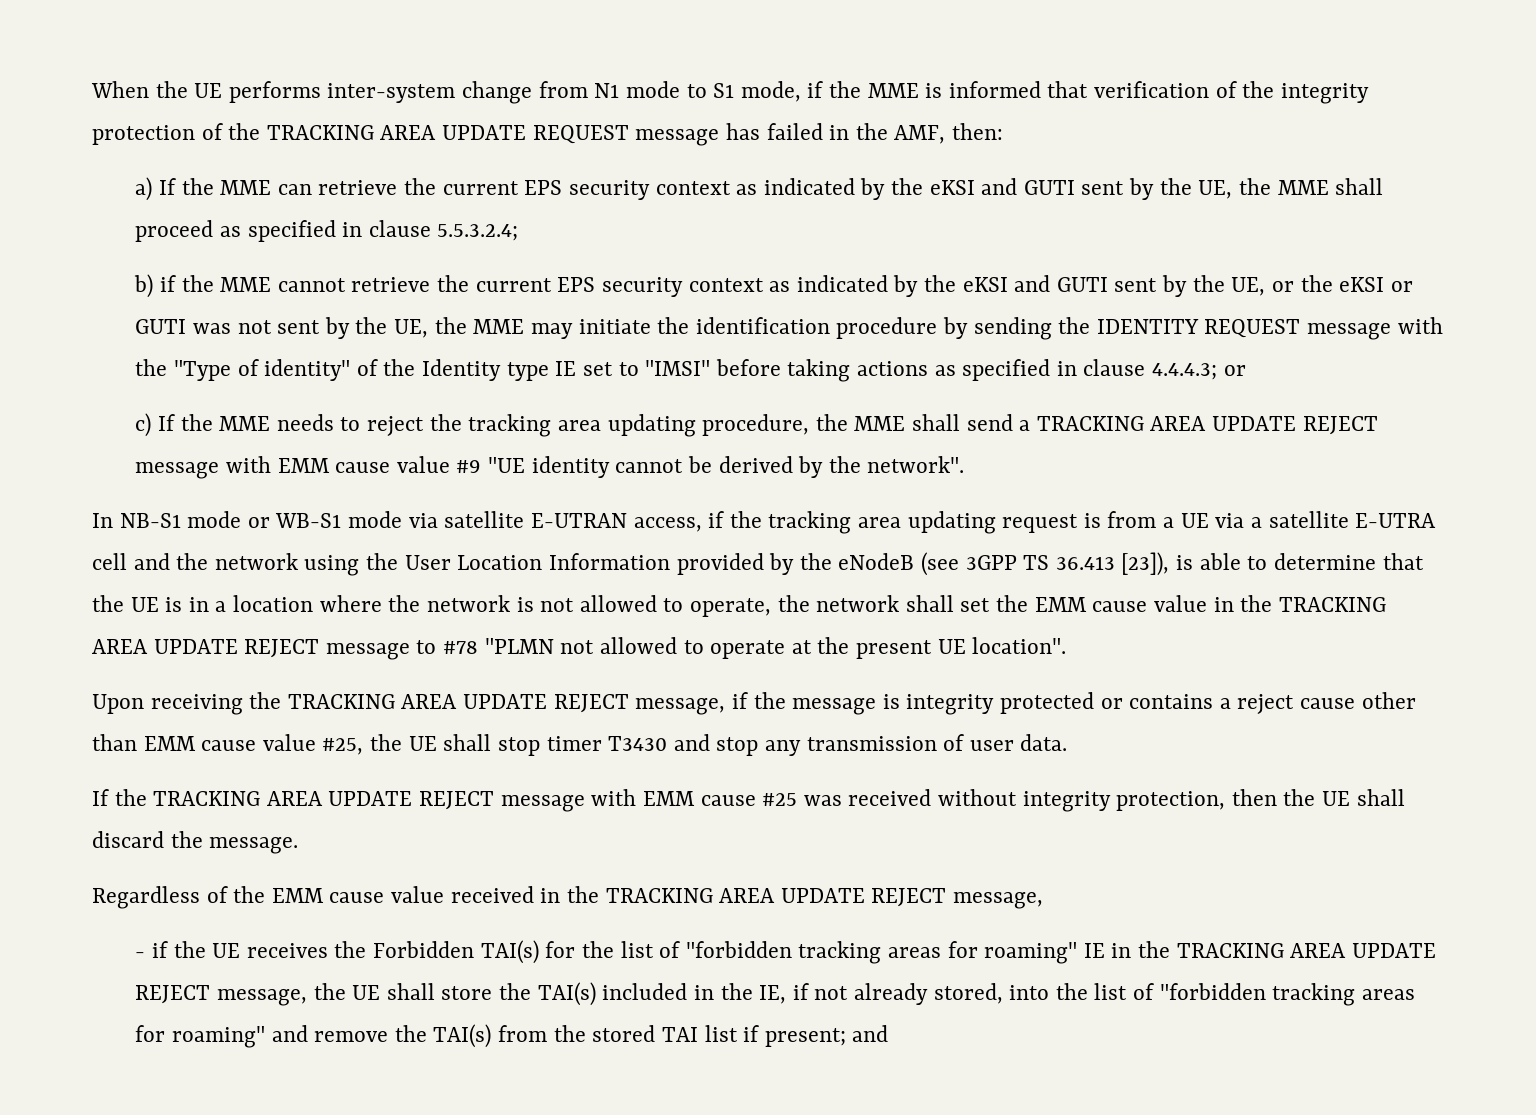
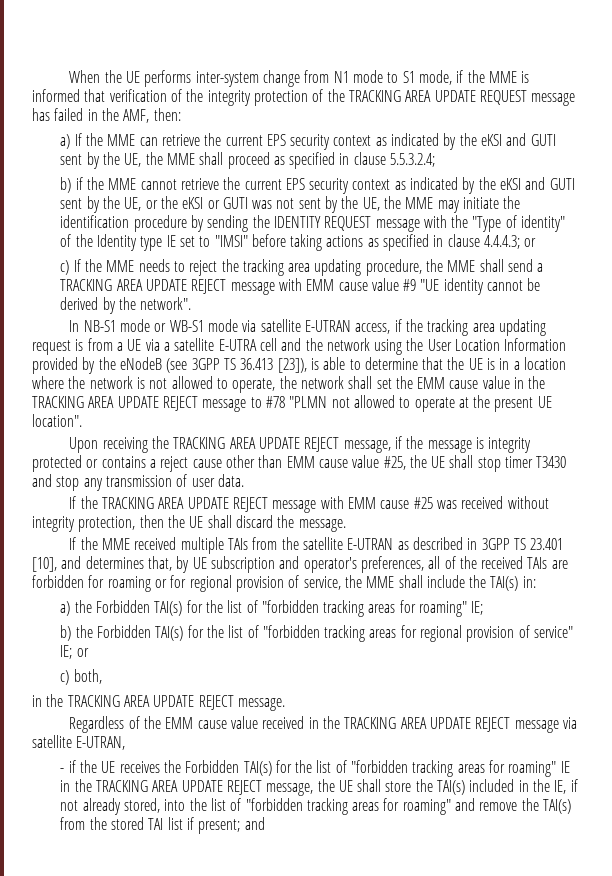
+ If the MME received multiple TAIs from the satellite E-UTRAN as described in 3GPP TS 23.401 [10], and determines that, by UE subscription and operator's preferences, all of the received TAIs are forbidden for roaming or for regional provision of service, the MME shall include the TAI(s) in:
+ a) the Forbidden TAI(s) for the list of "forbidden tracking areas for roaming" IE;
+ b) the Forbidden TAI(s) for the list of "forbidden tracking areas for regional provision of service" IE; or
+ c) both,
+ in the TRACKING AREA UPDATE REJECT message.
- Regardless of the EMM cause value received in the TRACKING AREA UPDATE REJECT message,
+ Regardless of the EMM cause value received in the TRACKING AREA UPDATE REJECT message via satellite E-UTRAN,

